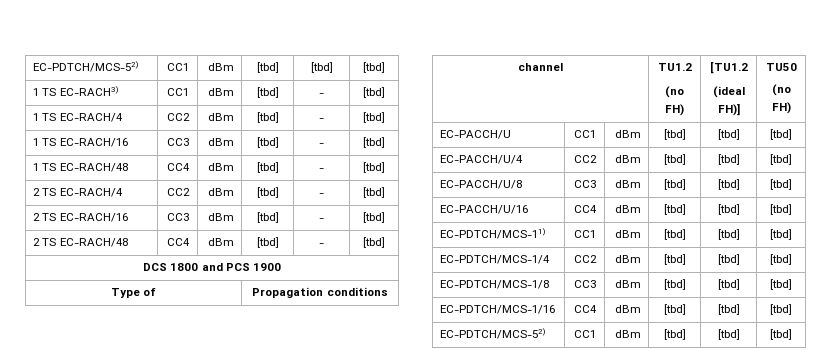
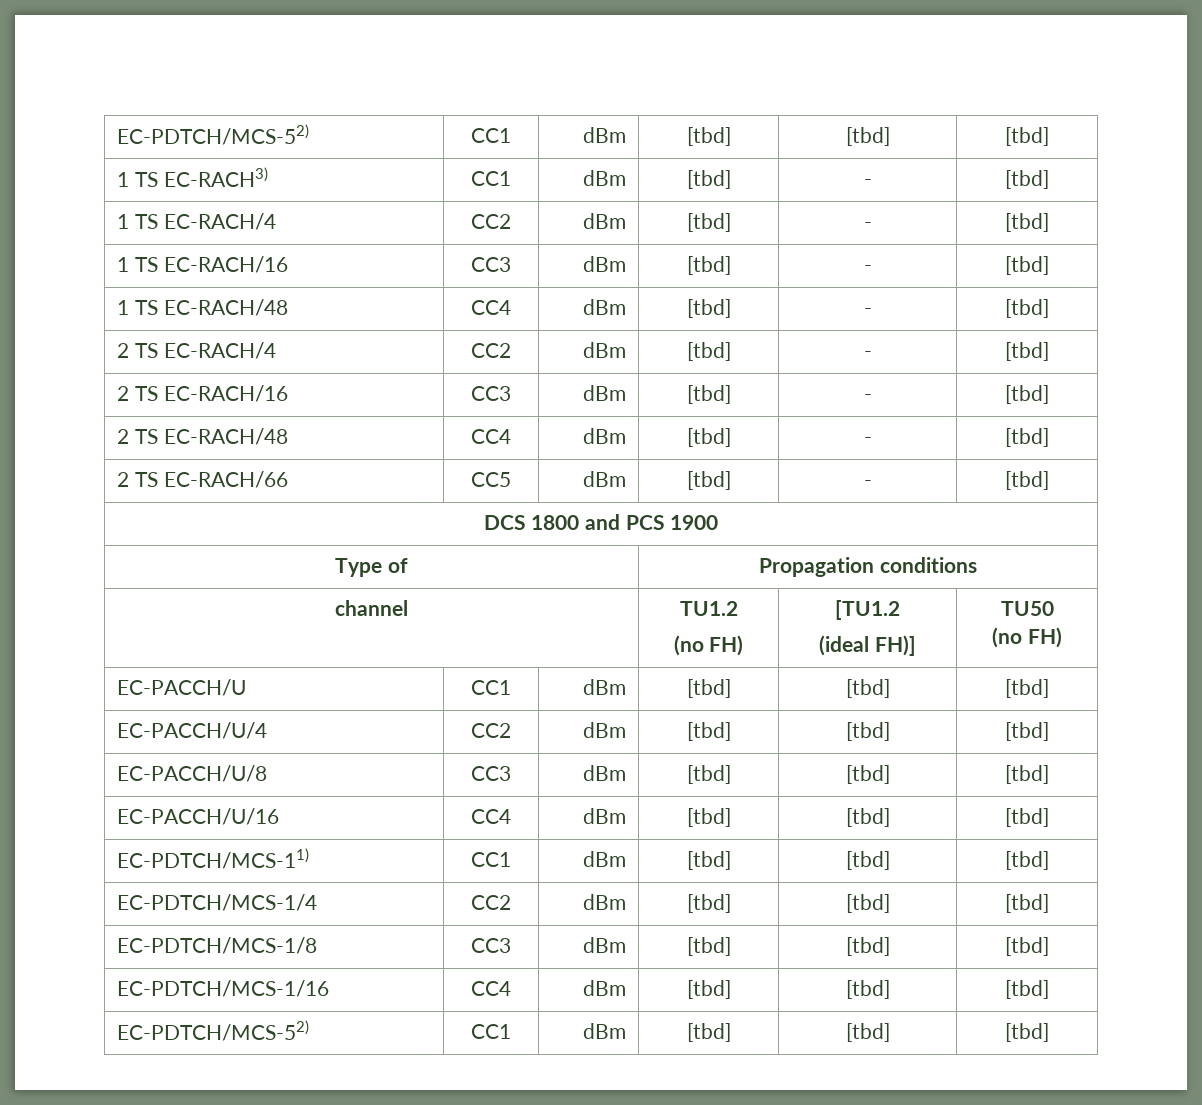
+ 2 TS EC-RACH/66 | CC5 | dBm | [tbd] | - | [tbd]

